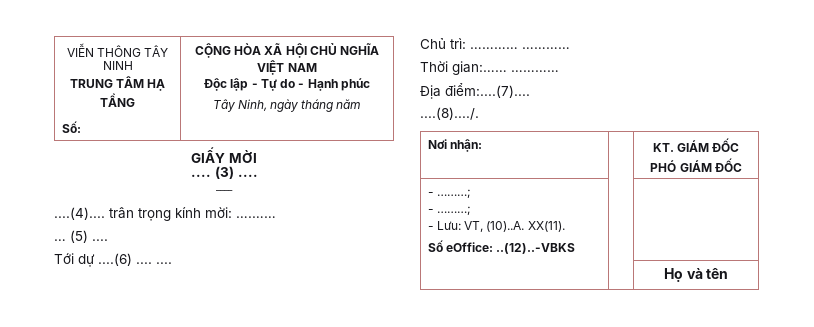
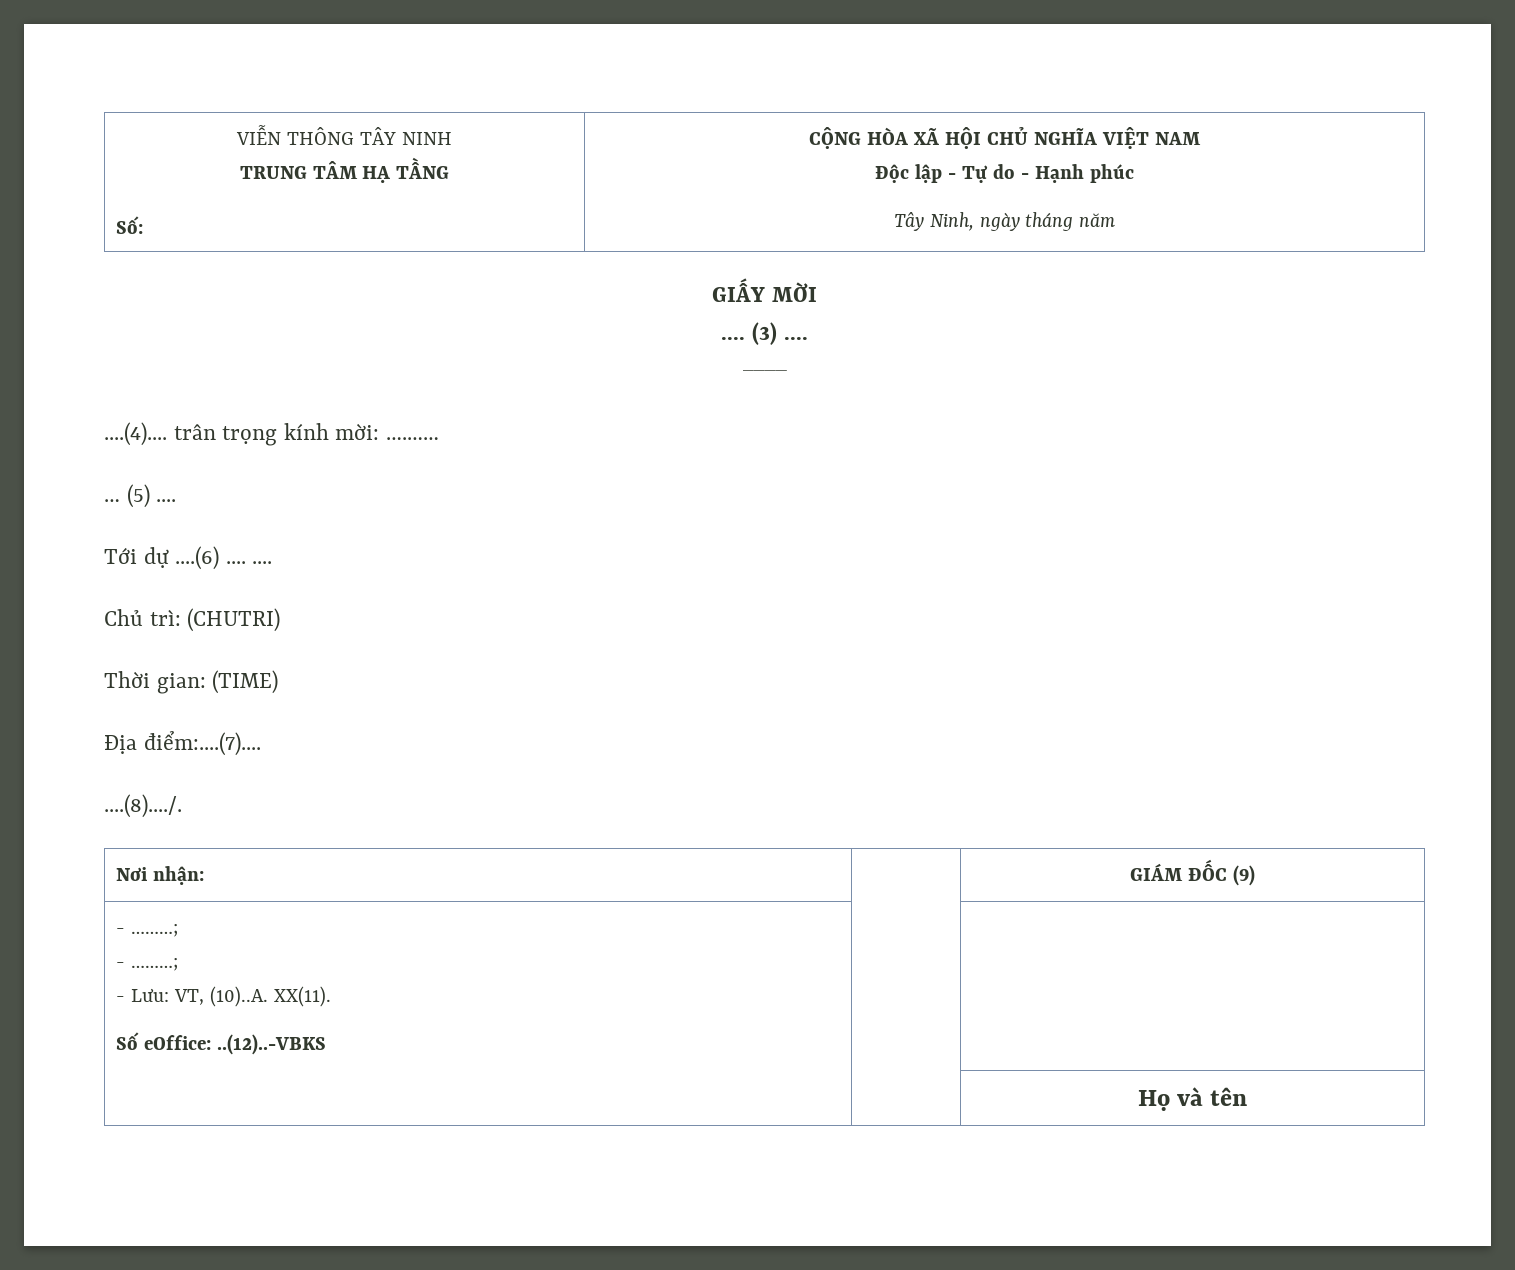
- Chủ trì: ………… …………
+ Chủ trì: (CHUTRI)
- Thời gian:…… …………
+ Thời gian: (TIME)
- Nơi nhận: | | KT. GIÁM ĐỐC
- PHÓ GIÁM ĐỐC
+ Nơi nhận: | | GIÁM ĐỐC (9)

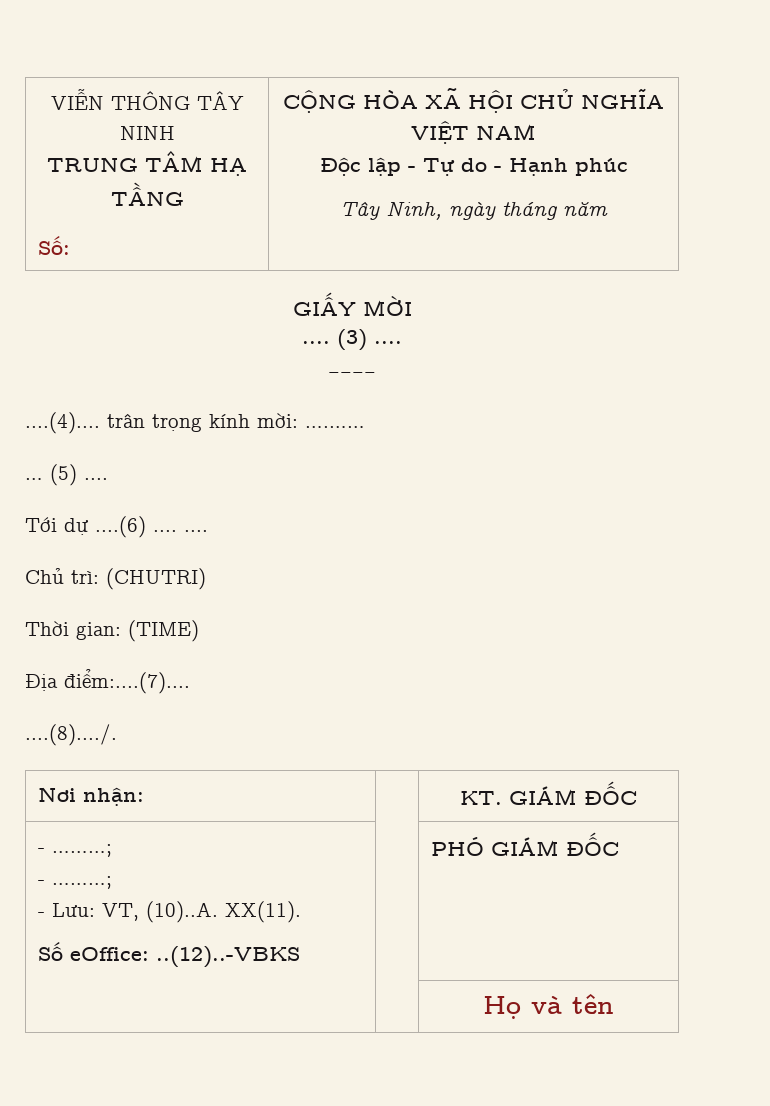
- Nơi nhận: | | GIÁM ĐỐC (9)
+ Nơi nhận: | | KT. GIÁM ĐỐC
  - ………;
  - ………;
  - Lưu: VT, (10)..A. XX(11).
- Số eOffice: ..(12)..-VBKS | |
+ Số eOffice: ..(12)..-VBKS | | PHÓ GIÁM ĐỐC

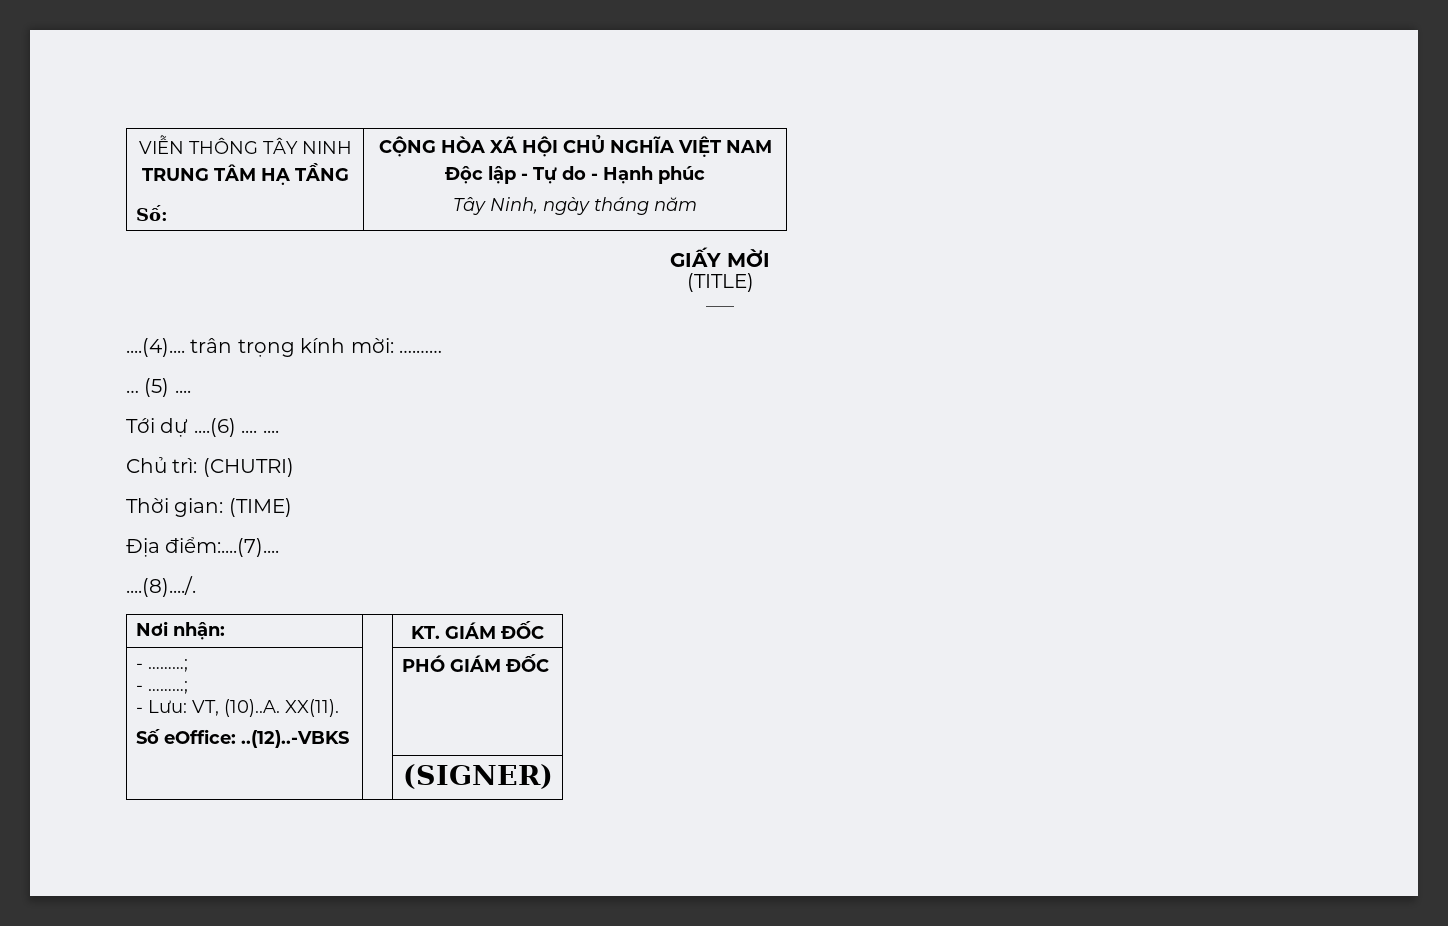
- .... (3) ....
+ (TITLE)
- | | Họ và tên
+ | | (SIGNER)

